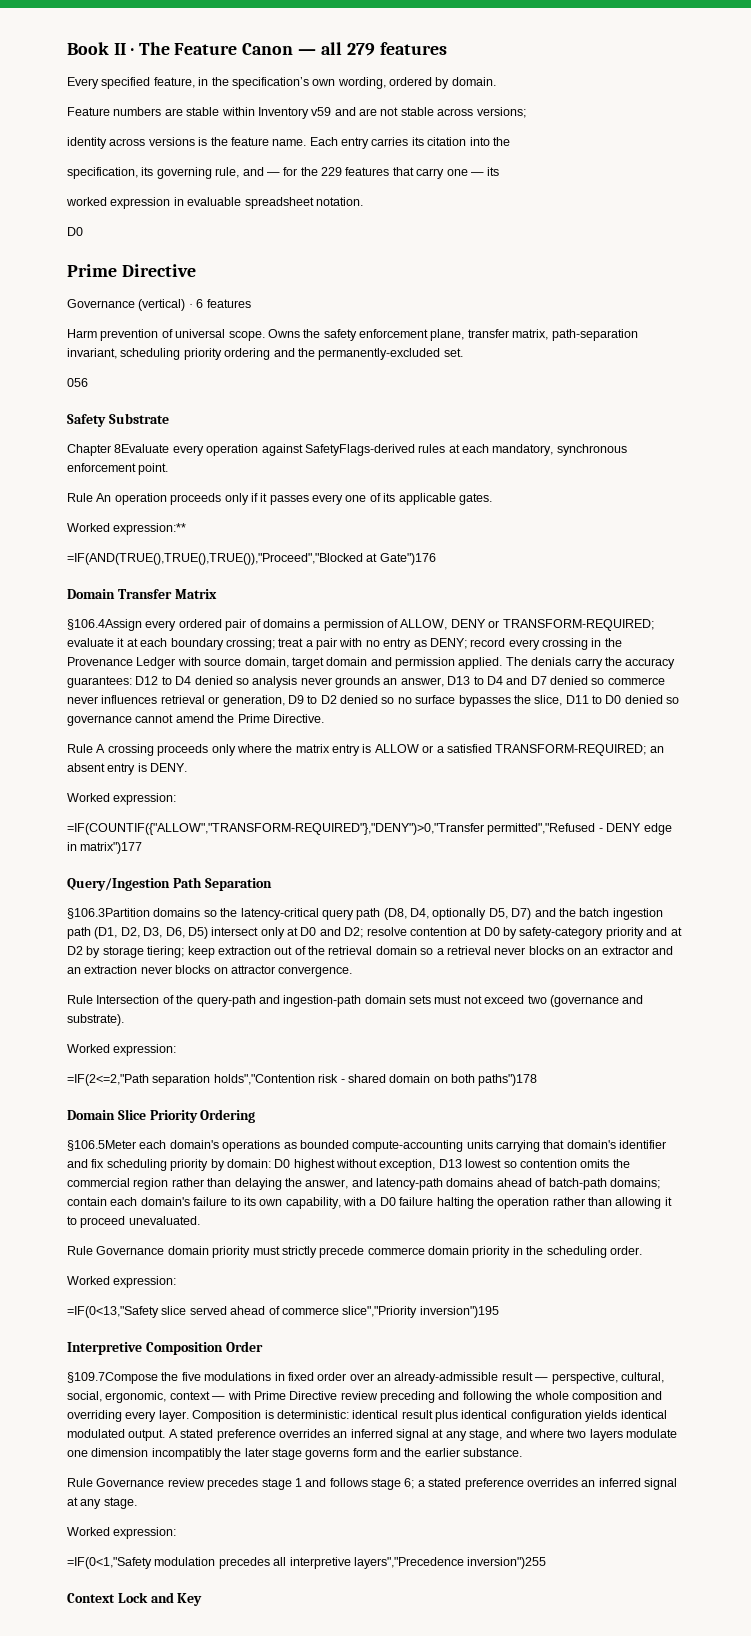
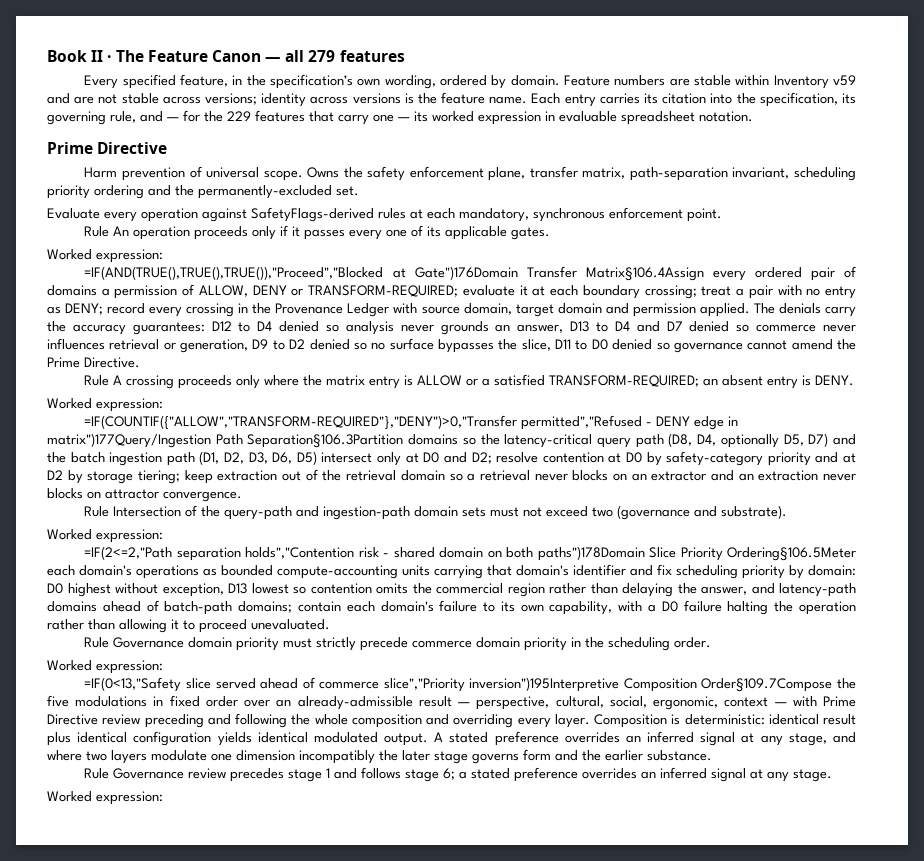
- Every specified feature, in the specification’s own wording, ordered by domain.
- Feature numbers are stable within Inventory v59 and are not stable across versions;
- identity across versions is the feature name.
+ Every specified feature, in the specification’s own wording, ordered by domain. Feature numbers are stable within Inventory v59 and are not stable across versions; identity across versions is the feature name.
- Each entry carries its citation into the
- specification, its governing rule, and — for the 229 features that carry one — its
- worked expression in evaluable spreadsheet notation.
- D0
+ Each entry carries its citation into the specification, its governing rule, and — for the 229 features that carry one — its worked expression in evaluable spreadsheet notation.
  Prime Directive
- Governance (vertical) · 6 features
- 056
- Safety Substrate
- Chapter 8Evaluate every operation against SafetyFlags-derived rules at each mandatory, synchronous enforcement point.
+ Evaluate every operation against SafetyFlags-derived rules at each mandatory, synchronous enforcement point.
  Rule An operation proceeds only if it passes every one of its applicable gates.
- Worked expression:**
+ Worked expression:
- =IF(AND(TRUE(),TRUE(),TRUE()),"Proceed","Blocked at Gate")176
- Domain Transfer Matrix
- §106.4Assign every ordered pair of domains a permission of ALLOW, DENY or TRANSFORM-REQUIRED; evaluate it at each boundary crossing; treat a pair with no entry as DENY; record every crossing in the Provenance Ledger with source domain, target domain and permission applied.
+ =IF(AND(TRUE(),TRUE(),TRUE()),"Proceed","Blocked at Gate")176Domain Transfer Matrix§106.4Assign every ordered pair of domains a permission of ALLOW, DENY or TRANSFORM-REQUIRED; evaluate it at each boundary crossing; treat a pair with no entry as DENY; record every crossing in the Provenance Ledger with source domain, target domain and permission applied.
- =IF(COUNTIF({"ALLOW","TRANSFORM-REQUIRED"},"DENY")>0,"Transfer permitted","Refused - DENY edge in matrix")177
- Query/Ingestion Path Separation
- §106.3Partition domains so the latency-critical query path (D8, D4, optionally D5, D7) and the batch ingestion path (D1, D2, D3, D6, D5) intersect only at D0 and D2;
+ =IF(COUNTIF({"ALLOW","TRANSFORM-REQUIRED"},"DENY")>0,"Transfer permitted","Refused - DENY edge in matrix")177Query/Ingestion Path Separation§106.3Partition domains so the latency-critical query path (D8, D4, optionally D5, D7) and the batch ingestion path (D1, D2, D3, D6, D5) intersect only at D0 and D2;
- =IF(2<=2,"Path separation holds","Contention risk - shared domain on both paths")178
- Domain Slice Priority Ordering
- §106.5Meter each domain's operations as bounded compute-accounting units carrying that domain's identifier and fix scheduling priority by domain:
+ =IF(2<=2,"Path separation holds","Contention risk - shared domain on both paths")178Domain Slice Priority Ordering§106.5Meter each domain's operations as bounded compute-accounting units carrying that domain's identifier and fix scheduling priority by domain:
- =IF(0<13,"Safety slice served ahead of commerce slice","Priority inversion")195
- Interpretive Composition Order
- §109.7Compose the five modulations in fixed order over an already-admissible result — perspective, cultural, social, ergonomic, context — with Prime Directive review preceding and following the whole composition and overriding every layer.
+ =IF(0<13,"Safety slice served ahead of commerce slice","Priority inversion")195Interpretive Composition Order§109.7Compose the five modulations in fixed order over an already-admissible result — perspective, cultural, social, ergonomic, context — with Prime Directive review preceding and following the whole composition and overriding every layer.
- =IF(0<1,"Safety modulation precedes all interpretive layers","Precedence inversion")255
- Context Lock and Key

